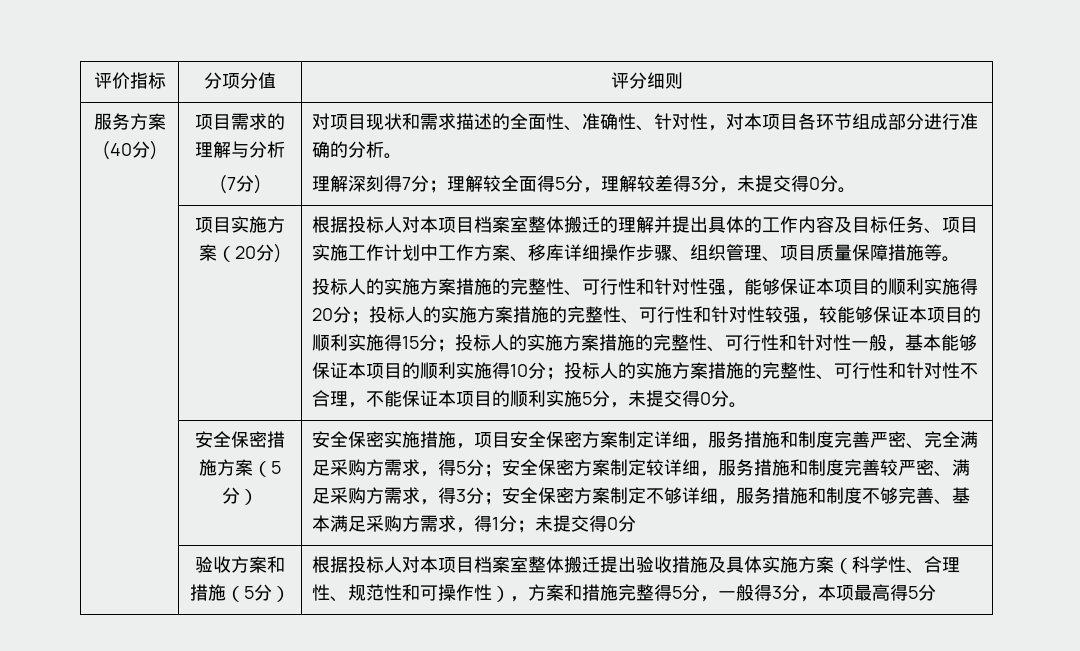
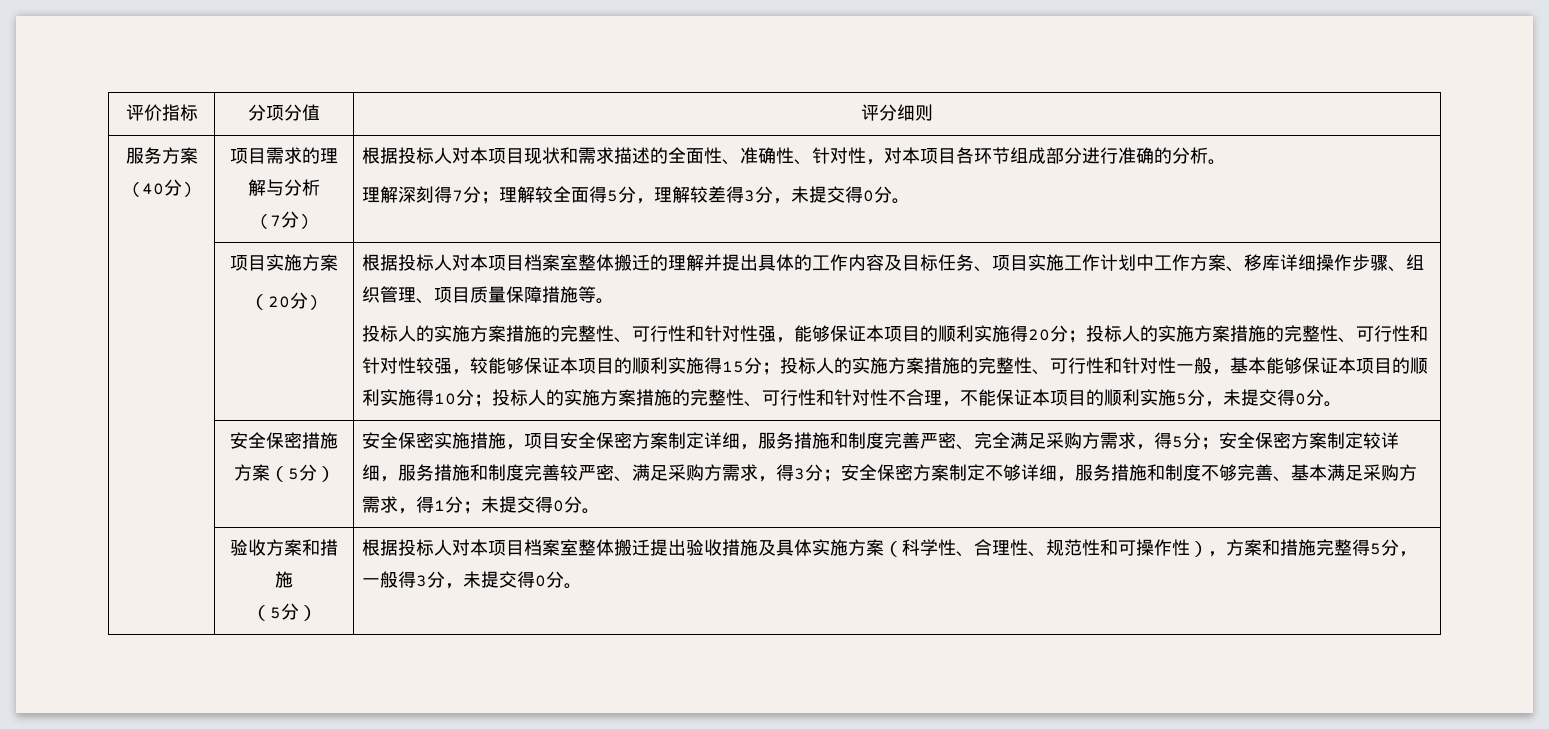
- 对项目现状和需求描述的全面性、准确性、针对性，对本项目各环节组成部分进行准确的分析。
+ 根据投标人对本项目现状和需求描述的全面性、准确性、针对性，对本项目各环节组成部分进行准确的分析。
- 项目实施方案（20分)
+ 项目实施方案
+ （20分)
- 安全保密方案制定不够详细，服务措施和制度不够完善、基本满足采购方需求，得1分；未提交得0分
+ 安全保密方案制定不够详细，服务措施和制度不够完善、基本满足采购方需求，得1分；未提交得0分。
- 验收方案和措施（5分）
+ 验收方案和措施
+ （5分）
- 根据投标人对本项目档案室整体搬迁提出验收措施及具体实施方案（科学性、合理性、规范性和可操作性），方案和措施完整得5分，一般得3分，本项最高得5分
+ 根据投标人对本项目档案室整体搬迁提出验收措施及具体实施方案（科学性、合理性、规范性和可操作性），方案和措施完整得5分，一般得3分，未提交得0分。

